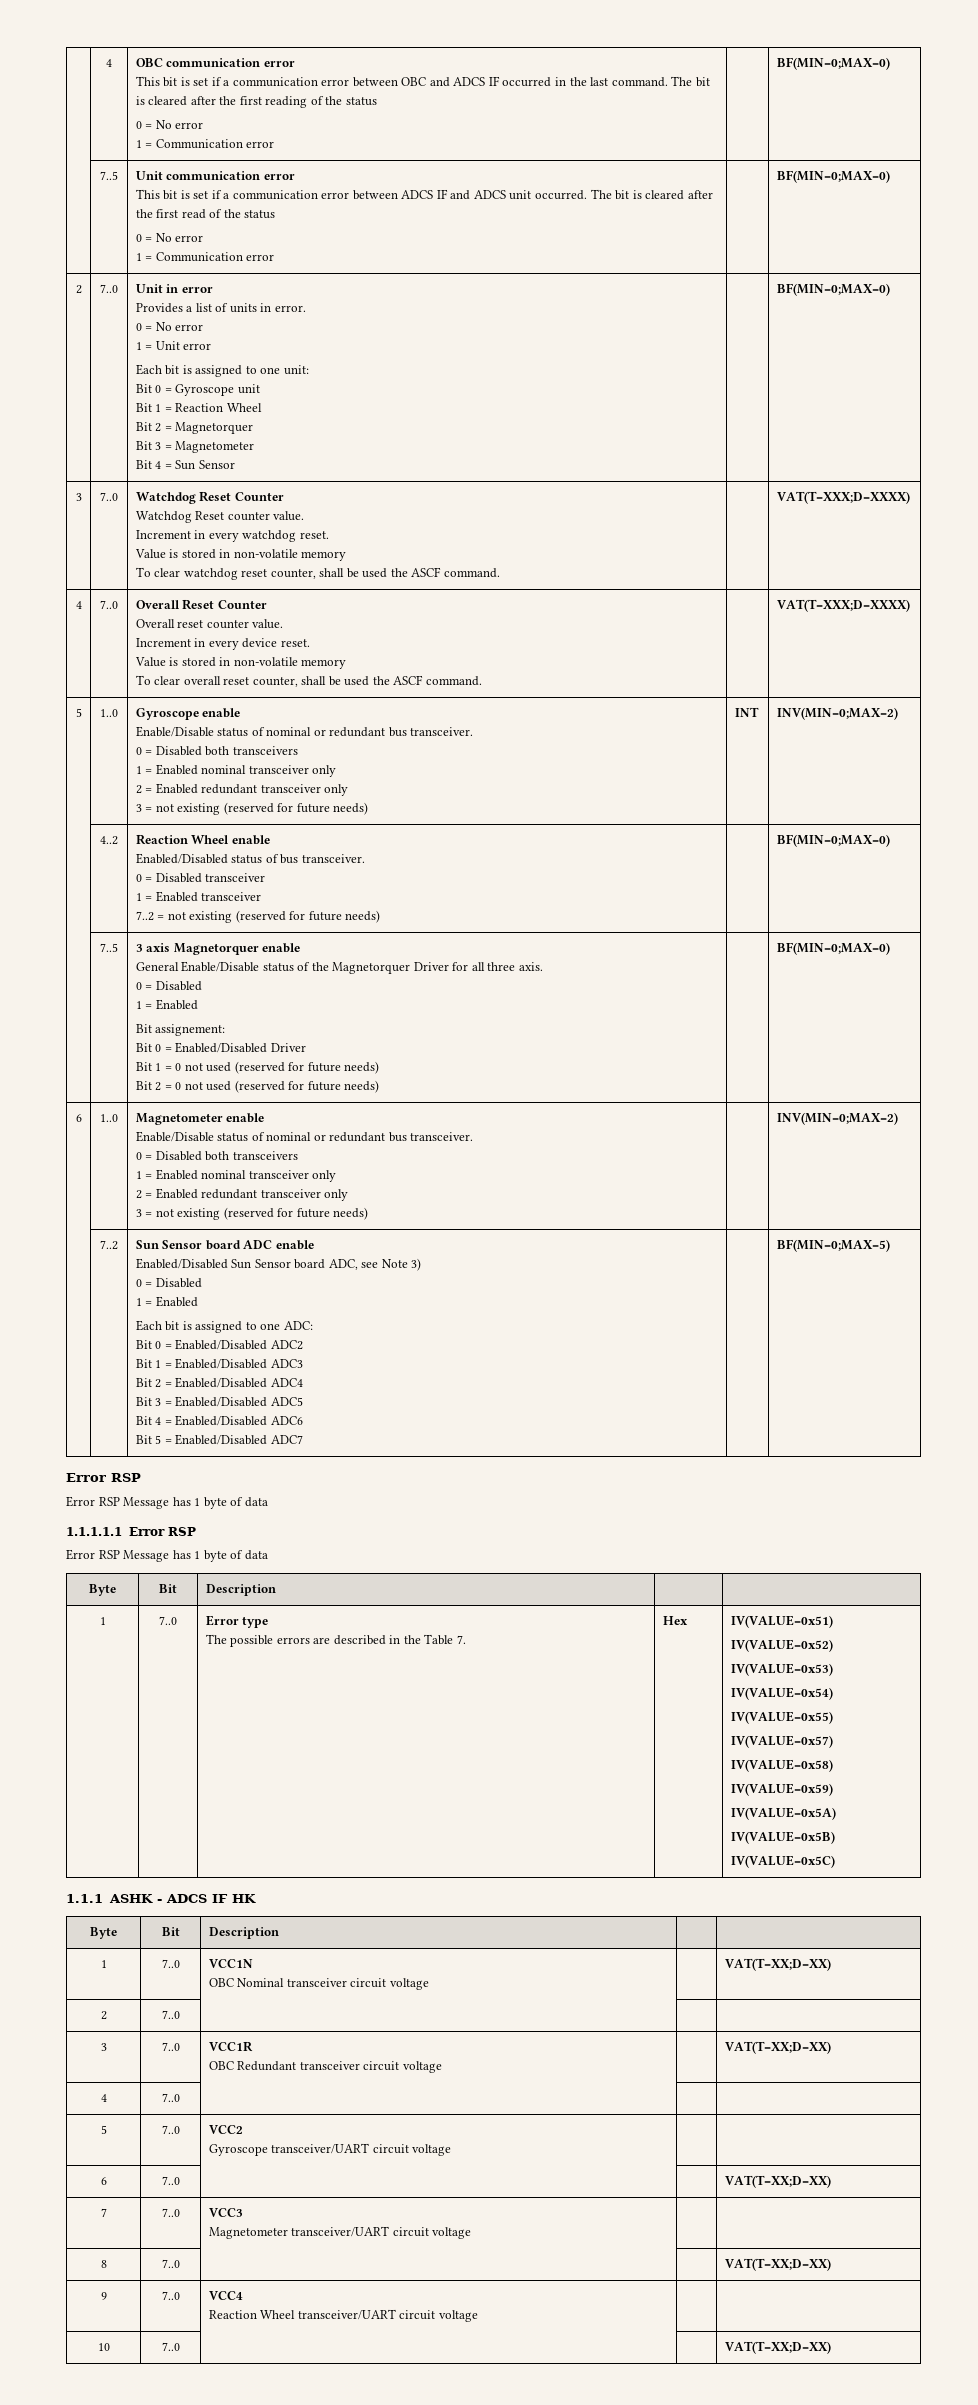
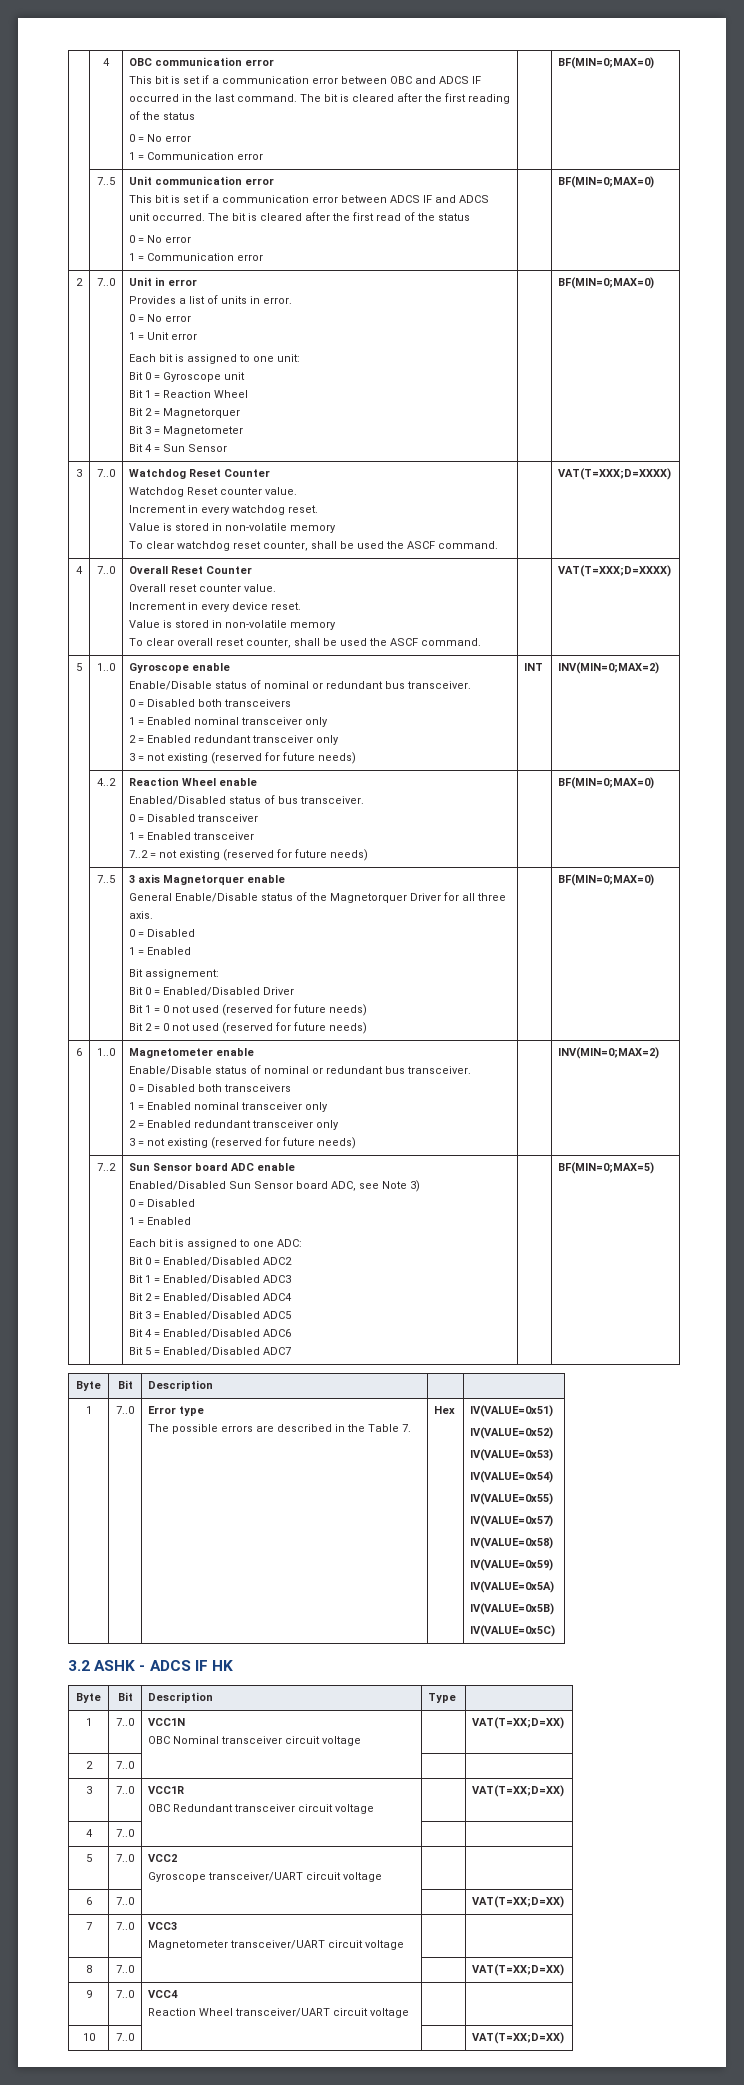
  BF(MIN=0;MAX=5)
- Error RSP
- Error RSP Message has 1 byte of data
- 1.1.1.1.1 Error RSP
- Error RSP Message has 1 byte of data
- 1.1.1 ASHK - ADCS IF HK
- Byte | Bit | Description | |
+ 3.2 ASHK - ADCS IF HK
+ Byte | Bit | Description | Type |

